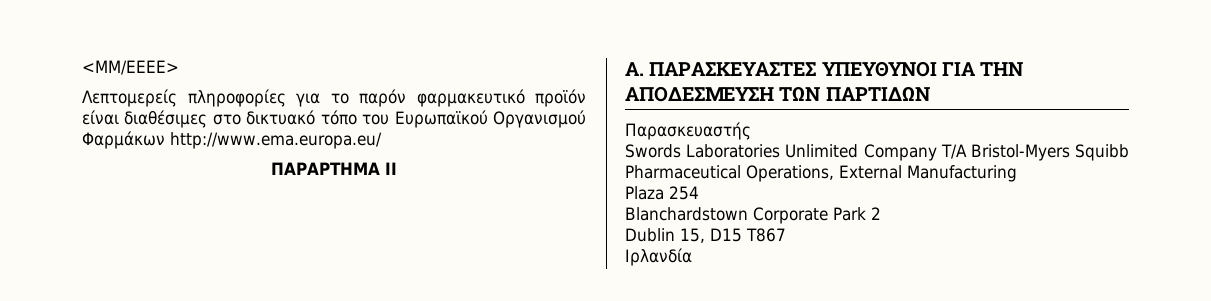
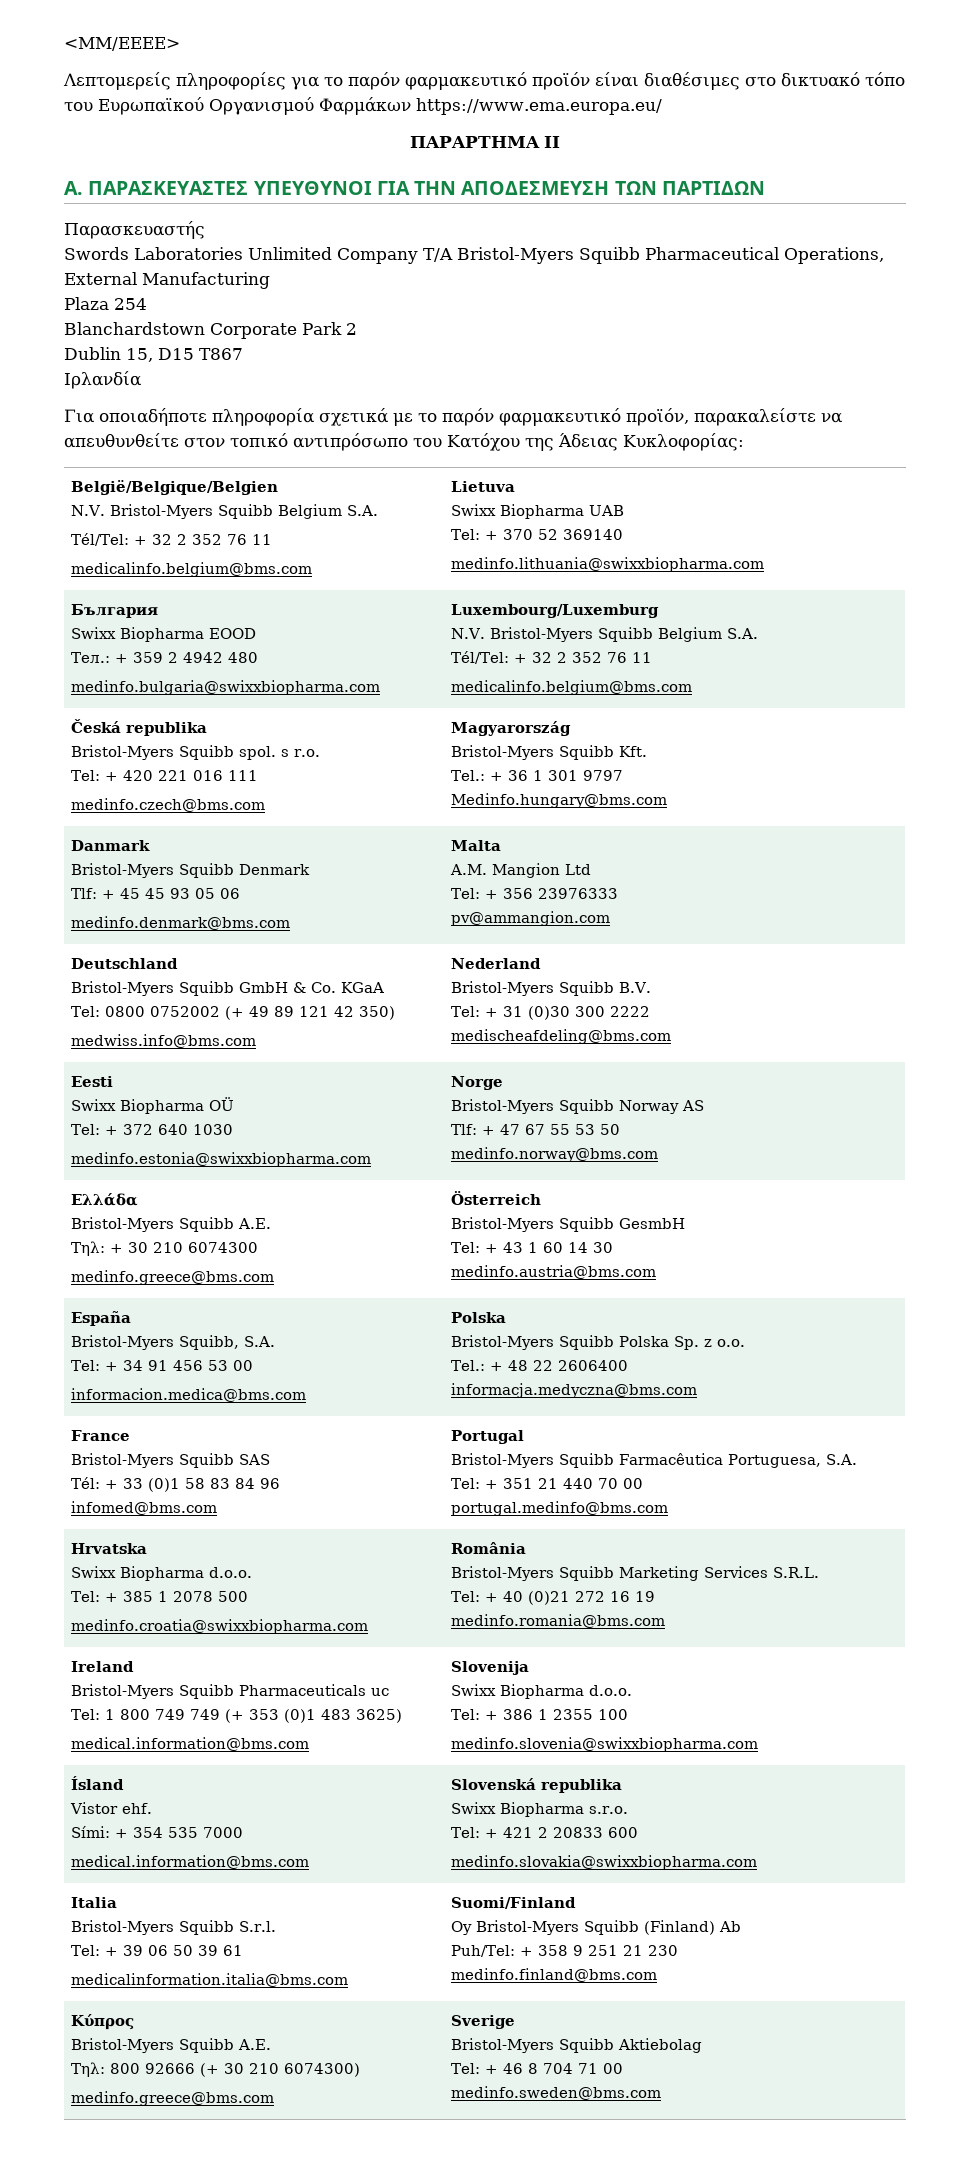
- Λεπτομερείς πληροφορίες για το παρόν φαρμακευτικό προϊόν είναι διαθέσιμες στο δικτυακό τόπο του Ευρωπαϊκού Οργανισμού Φαρμάκων http://www.ema.europa.eu/
+ Λεπτομερείς πληροφορίες για το παρόν φαρμακευτικό προϊόν είναι διαθέσιμες στο δικτυακό τόπο του Ευρωπαϊκού Οργανισμού Φαρμάκων https://www.ema.europa.eu/
+ Για οποιαδήποτε πληροφορία σχετικά με το παρόν φαρμακευτικό προϊόν, παρακαλείστε να απευθυνθείτε στον τοπικό αντιπρόσωπο του Κατόχου της Άδειας Κυκλοφορίας:
+ België/Belgique/Belgien
+ N.V. Bristol-Myers Squibb Belgium S.A.
+ Tél/Tel: + 32 2 352 76 11
+ medicalinfo.belgium@bms.com | Lietuva
+ Swixx Biopharma UAB
+ Tel: + 370 52 369140
+ medinfo.lithuania@swixxbiopharma.com
+ България
+ Swixx Biopharma EOOD
+ Teл.: + 359 2 4942 480
+ medinfo.bulgaria@swixxbiopharma.com | Luxembourg/Luxemburg
+ N.V. Bristol-Myers Squibb Belgium S.A.
+ Tél/Tel: + 32 2 352 76 11
+ medicalinfo.belgium@bms.com
+ Česká republika
+ Bristol-Myers Squibb spol. s r.o.
+ Tel: + 420 221 016 111
+ medinfo.czech@bms.com | Magyarország
+ Bristol-Myers Squibb Kft.
+ Tel.: + 36 1 301 9797
+ Medinfo.hungary@bms.com
+ Danmark
+ Bristol-Myers Squibb Denmark
+ Tlf: + 45 45 93 05 06
+ medinfo.denmark@bms.com | Malta
+ A.M. Mangion Ltd
+ Tel: + 356 23976333
+ pv@ammangion.com
+ Deutschland
+ Bristol-Myers Squibb GmbH & Co. KGaA
+ Tel: 0800 0752002 (+ 49 89 121 42 350)
+ medwiss.info@bms.com | Nederland
+ Bristol-Myers Squibb B.V.
+ Tel: + 31 (0)30 300 2222
+ medischeafdeling@bms.com
+ Eesti
+ Swixx Biopharma OÜ
+ Tel: + 372 640 1030
+ medinfo.estonia@swixxbiopharma.com | Norge
+ Bristol-Myers Squibb Norway AS
+ Tlf: + 47 67 55 53 50
+ medinfo.norway@bms.com
+ Ελλάδα
+ Bristol-Myers Squibb A.E.
+ Τηλ: + 30 210 6074300
+ medinfo.greece@bms.com | Österreich
+ Bristol-Myers Squibb GesmbH
+ Tel: + 43 1 60 14 30
+ medinfo.austria@bms.com
+ España
+ Bristol-Myers Squibb, S.A.
+ Tel: + 34 91 456 53 00
+ informacion.medica@bms.com | Polska
+ Bristol-Myers Squibb Polska Sp. z o.o.
+ Tel.: + 48 22 2606400
+ informacja.medyczna@bms.com
+ France
+ Bristol-Myers Squibb SAS
+ Tél: + 33 (0)1 58 83 84 96
+ infomed@bms.com | Portugal
+ Bristol-Myers Squibb Farmacêutica Portuguesa, S.A.
+ Tel: + 351 21 440 70 00
+ portugal.medinfo@bms.com
+ Hrvatska
+ Swixx Biopharma d.o.o.
+ Tel: + 385 1 2078 500
+ medinfo.croatia@swixxbiopharma.com | România
+ Bristol-Myers Squibb Marketing Services S.R.L.
+ Tel: + 40 (0)21 272 16 19
+ medinfo.romania@bms.com
+ Ireland
+ Bristol-Myers Squibb Pharmaceuticals uc
+ Tel: 1 800 749 749 (+ 353 (0)1 483 3625)
+ medical.information@bms.com | Slovenija
+ Swixx Biopharma d.o.o.
+ Tel: + 386 1 2355 100
+ medinfo.slovenia@swixxbiopharma.com
+ Ísland
+ Vistor ehf.
+ Sími: + 354 535 7000
+ medical.information@bms.com | Slovenská republika
+ Swixx Biopharma s.r.o.
+ Tel: + 421 2 20833 600
+ medinfo.slovakia@swixxbiopharma.com
+ Italia
+ Bristol-Myers Squibb S.r.l.
+ Tel: + 39 06 50 39 61
+ medicalinformation.italia@bms.com | Suomi/Finland
+ Oy Bristol-Myers Squibb (Finland) Ab
+ Puh/Tel: + 358 9 251 21 230
+ medinfo.finland@bms.com
+ Κύπρος
+ Bristol-Myers Squibb A.E.
+ Τηλ: 800 92666 (+ 30 210 6074300)
+ medinfo.greece@bms.com | Sverige
+ Bristol-Myers Squibb Aktiebolag
+ Tel: + 46 8 704 71 00
+ medinfo.sweden@bms.com

